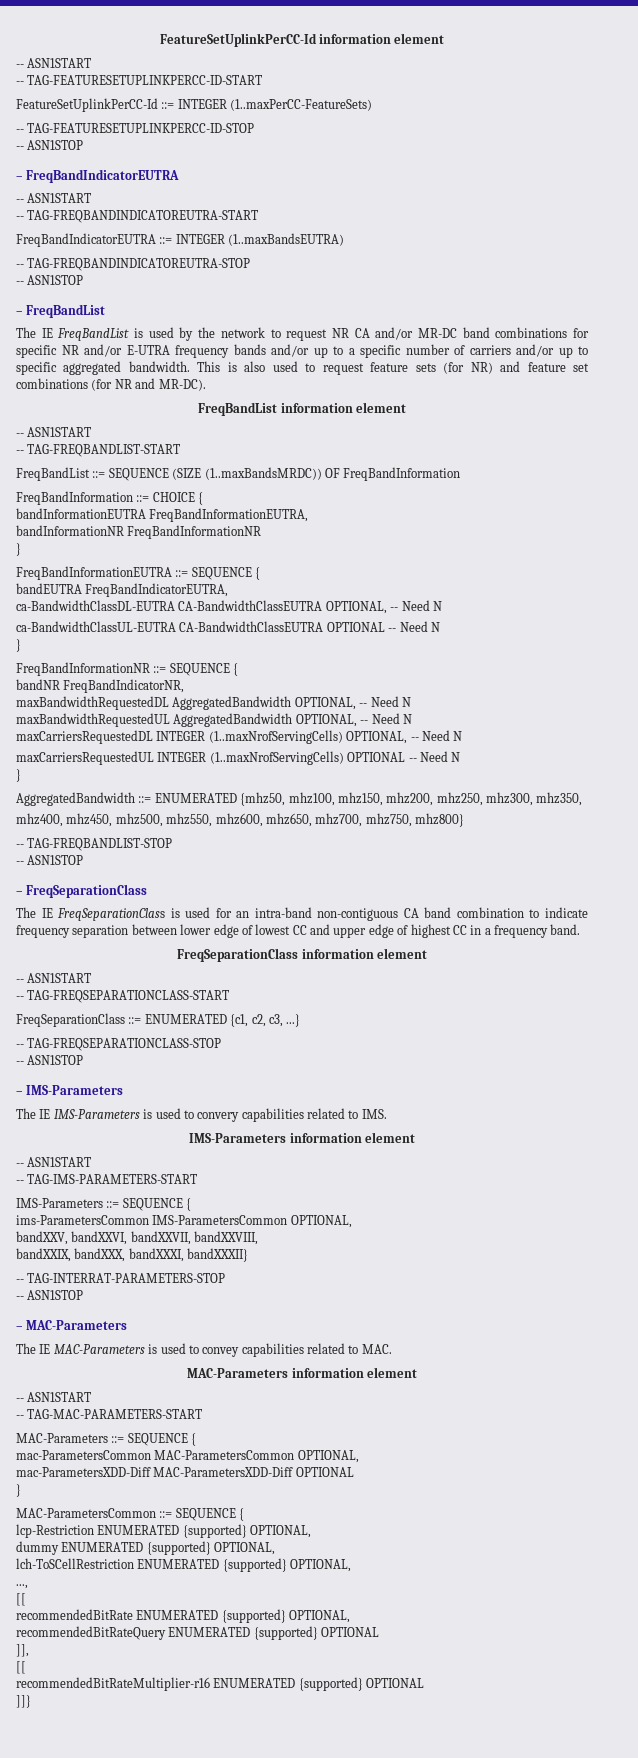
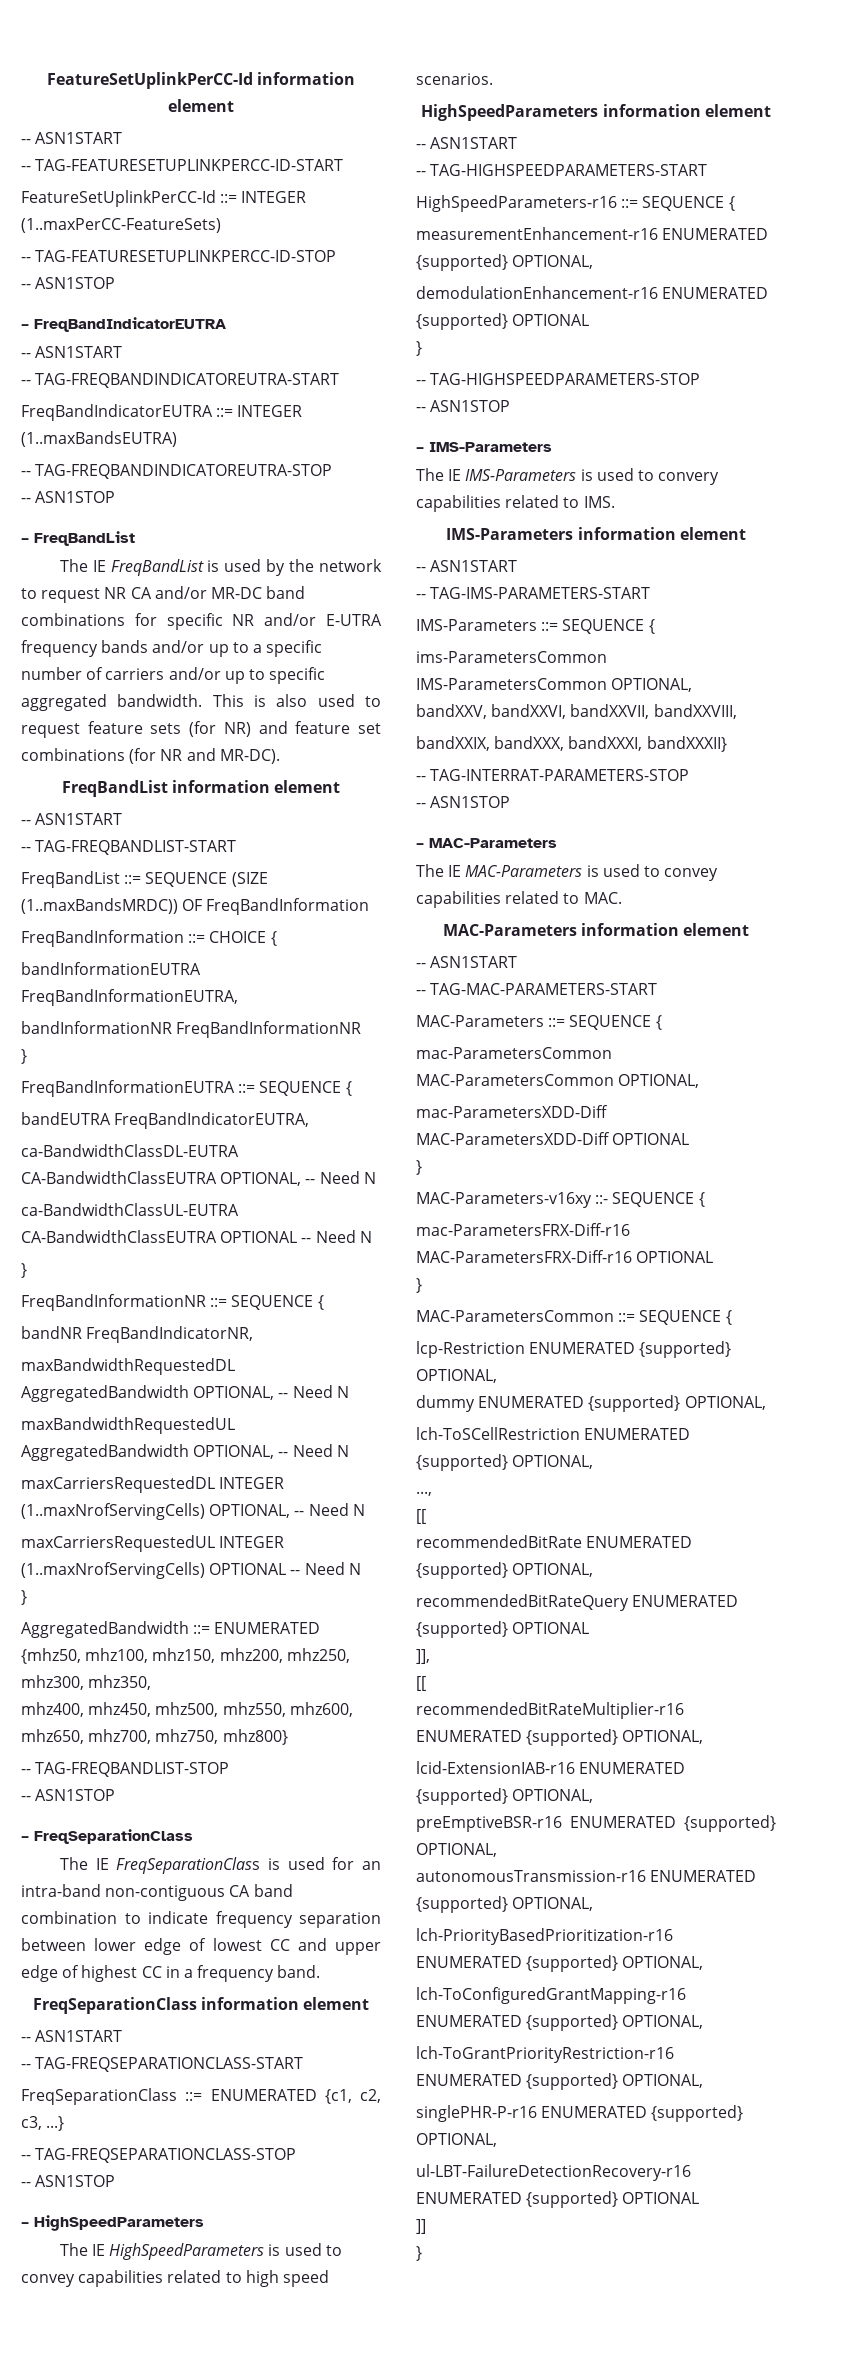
+ – HighSpeedParameters
+ The IE HighSpeedParameters is used to convey capabilities related to high speed scenarios.
+ HighSpeedParameters information element
+ -- ASN1START
+ -- TAG-HIGHSPEEDPARAMETERS-START
+ HighSpeedParameters-r16 ::= SEQUENCE {
+ measurementEnhancement-r16 ENUMERATED {supported} OPTIONAL,
+ demodulationEnhancement-r16 ENUMERATED {supported} OPTIONAL
+ }
+ -- TAG-HIGHSPEEDPARAMETERS-STOP
+ -- ASN1STOP
+ MAC-Parameters-v16xy ::- SEQUENCE {
+ mac-ParametersFRX-Diff-r16 MAC-ParametersFRX-Diff-r16 OPTIONAL
+ }
- recommendedBitRateMultiplier-r16 ENUMERATED {supported} OPTIONAL
- ]]}
+ recommendedBitRateMultiplier-r16 ENUMERATED {supported} OPTIONAL,
+ lcid-ExtensionIAB-r16 ENUMERATED {supported} OPTIONAL,
+ preEmptiveBSR-r16 ENUMERATED {supported} OPTIONAL,
+ autonomousTransmission-r16 ENUMERATED {supported} OPTIONAL,
+ lch-PriorityBasedPrioritization-r16 ENUMERATED {supported} OPTIONAL,
+ lch-ToConfiguredGrantMapping-r16 ENUMERATED {supported} OPTIONAL,
+ lch-ToGrantPriorityRestriction-r16 ENUMERATED {supported} OPTIONAL,
+ singlePHR-P-r16 ENUMERATED {supported} OPTIONAL,
+ ul-LBT-FailureDetectionRecovery-r16 ENUMERATED {supported} OPTIONAL
+ ]]
+ }

